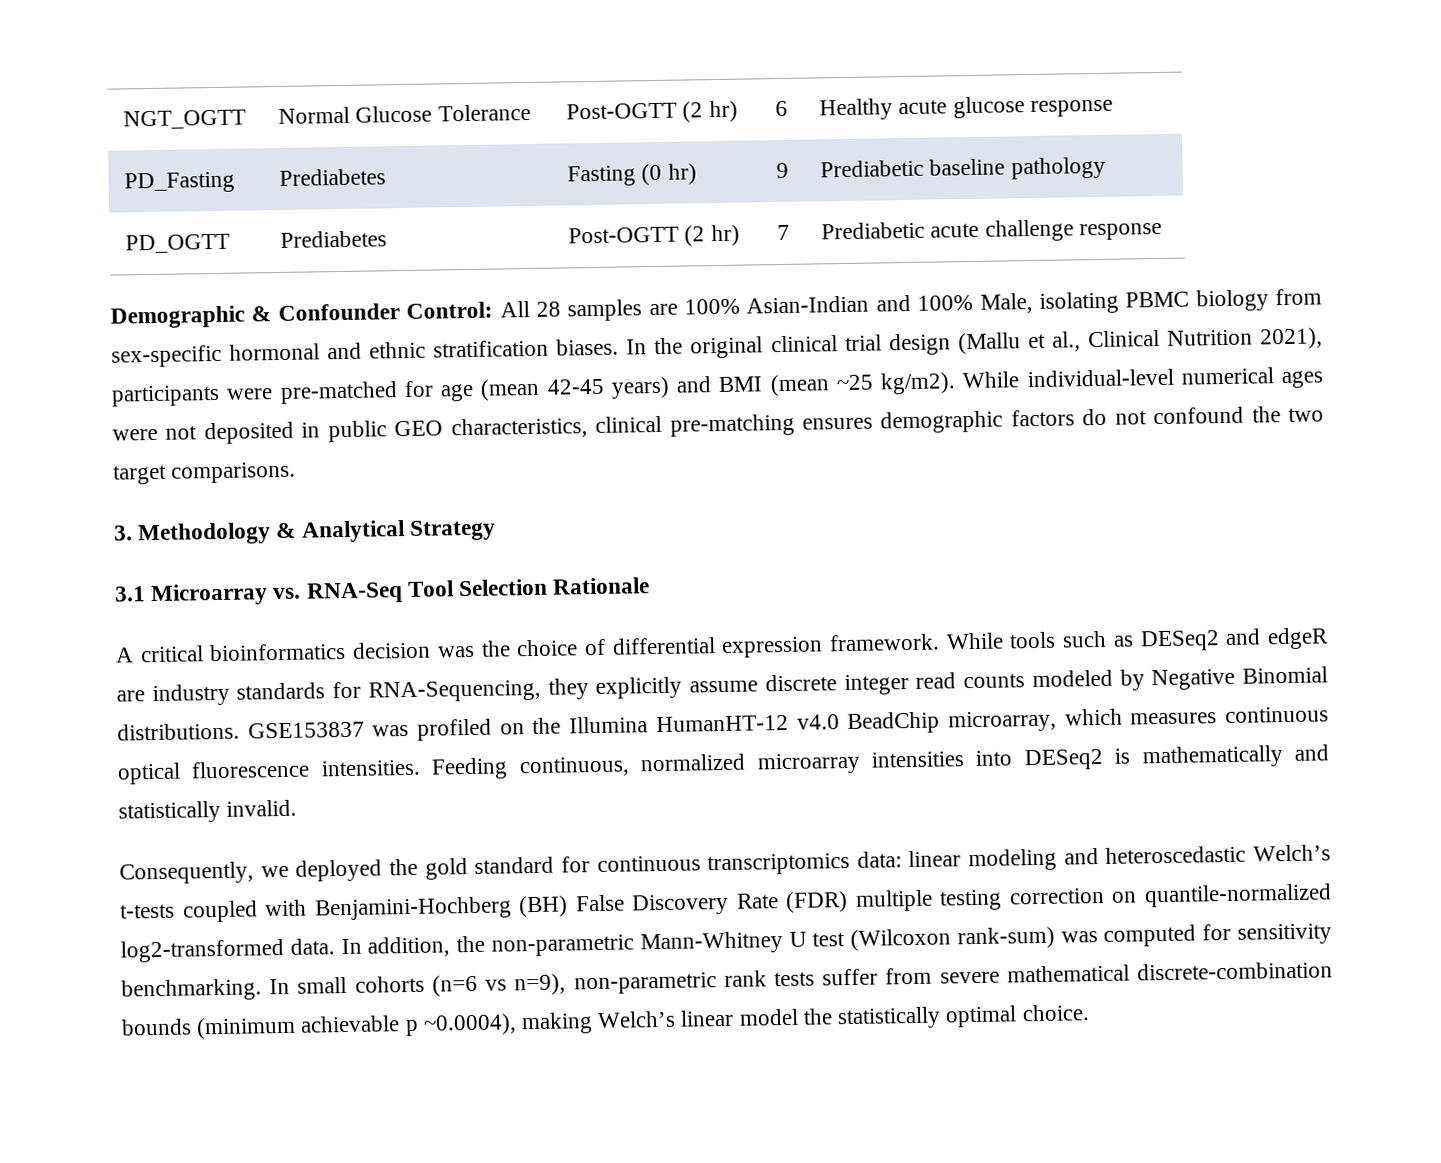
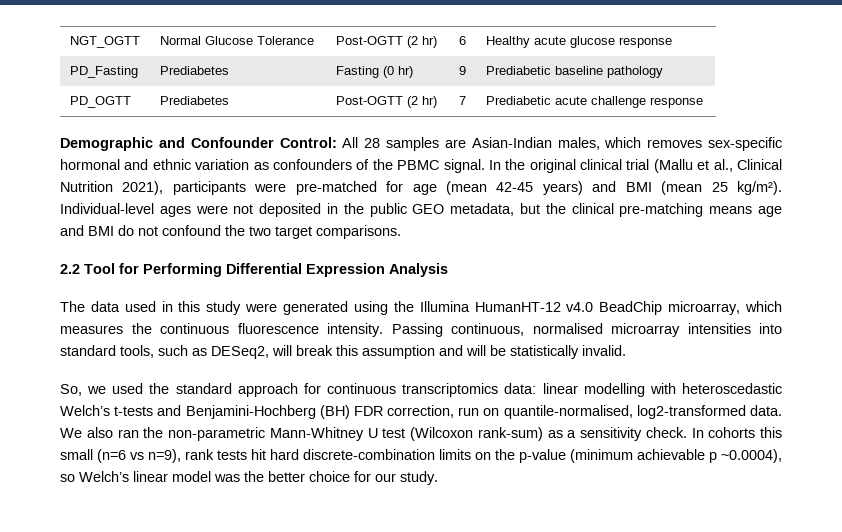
- Demographic & Confounder Control: All 28 samples are 100% Asian-Indian and 100% Male, isolating PBMC biology from sex-specific hormonal and ethnic stratification biases.
+ Demographic and Confounder Control: All 28 samples are Asian-Indian males, which removes sex-specific hormonal and ethnic variation as confounders of the PBMC signal.
- In the original clinical trial design (Mallu et al., Clinical Nutrition 2021), participants were pre-matched for age (mean 42-45 years) and BMI (mean ~25 kg/m2). While individual-level numerical ages were not deposited in public GEO characteristics, clinical pre-matching ensures demographic factors do not confound the two target comparisons.
+ In the original clinical trial (Mallu et al., Clinical Nutrition 2021), participants were pre-matched for age (mean 42-45 years) and BMI (mean 25 kg/m²). Individual-level ages were not deposited in the public GEO metadata, but the clinical pre-matching means age and BMI do not confound the two target comparisons.
- 3. Methodology & Analytical Strategy
- 3.1 Microarray vs. RNA-Seq Tool Selection Rationale
- A critical bioinformatics decision was the choice of differential expression framework. While tools such as DESeq2 and edgeR are industry standards for RNA-Sequencing, they explicitly assume discrete integer read counts modeled by Negative Binomial distributions. GSE153837 was profiled on the Illumina HumanHT-12 v4.0 BeadChip microarray, which measures continuous optical fluorescence intensities. Feeding continuous, normalized microarray intensities into DESeq2 is mathematically and statistically invalid.
- Consequently, we deployed the gold standard for continuous transcriptomics data: linear modeling and heteroscedastic Welch’s t-tests coupled with Benjamini-Hochberg (BH) False Discovery Rate (FDR) multiple testing correction on quantile-normalized log2-transformed data. In addition, the non-parametric Mann-Whitney U test (Wilcoxon rank-sum) was computed for sensitivity benchmarking. In small cohorts (n=6 vs n=9), non-parametric rank tests suffer from severe mathematical discrete-combination bounds (minimum achievable p ~0.0004), making Welch’s linear model the statistically optimal choice.
+ 2.2 Tool for Performing Differential Expression Analysis
+ The data used in this study were generated using the Illumina HumanHT-12 v4.0 BeadChip microarray, which measures the continuous fluorescence intensity. Passing continuous, normalised microarray intensities into standard tools, such as DESeq2, will break this assumption and will be statistically invalid.
+ So, we used the standard approach for continuous transcriptomics data: linear modelling with heteroscedastic Welch’s t-tests and Benjamini-Hochberg (BH) FDR correction, run on quantile-normalised, log2-transformed data. We also ran the non-parametric Mann-Whitney U test (Wilcoxon rank-sum) as a sensitivity check. In cohorts this small (n=6 vs n=9), rank tests hit hard discrete-combination limits on the p-value (minimum achievable p ~0.0004), so Welch’s linear model was the better choice for our study.

